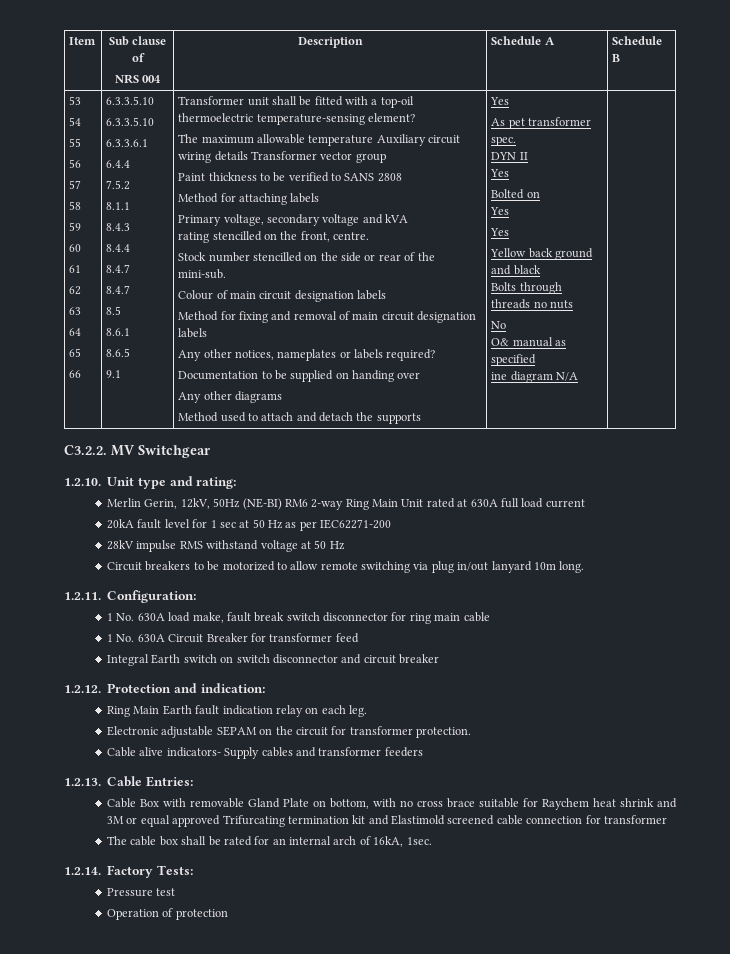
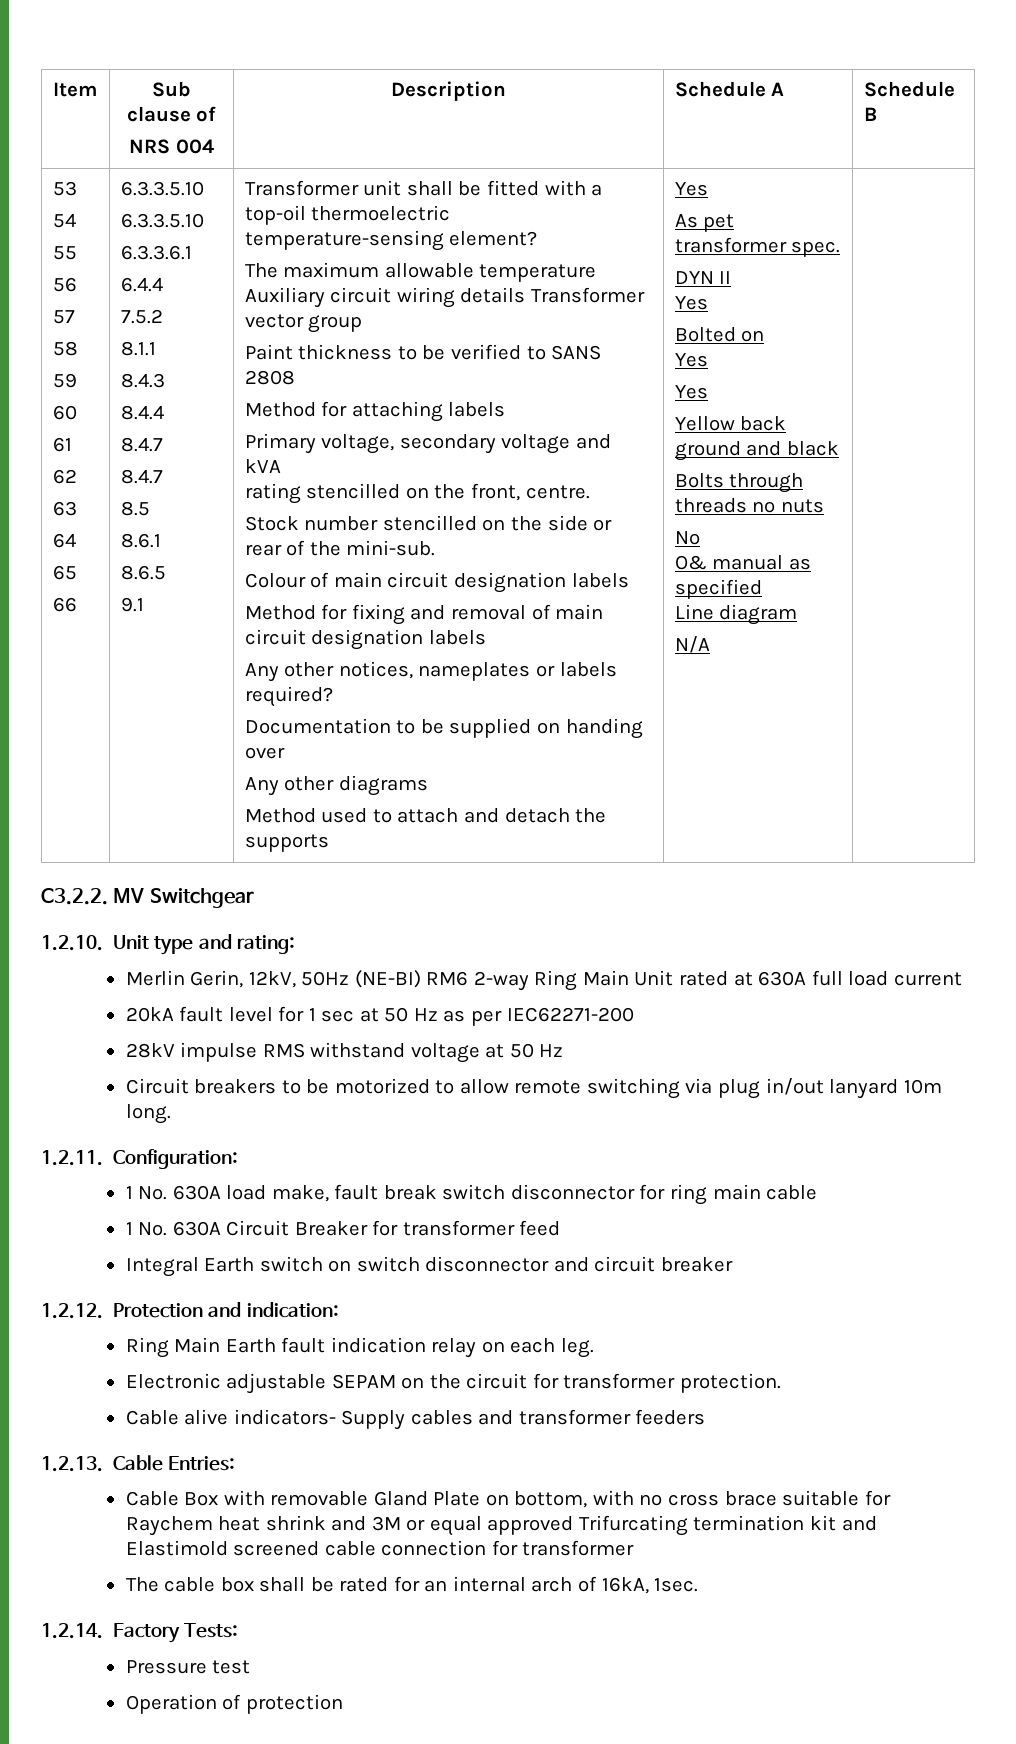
- ine diagram N/A
+ Line diagram
+ N/A

